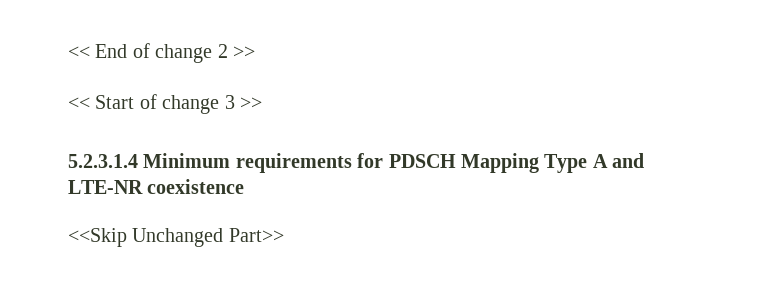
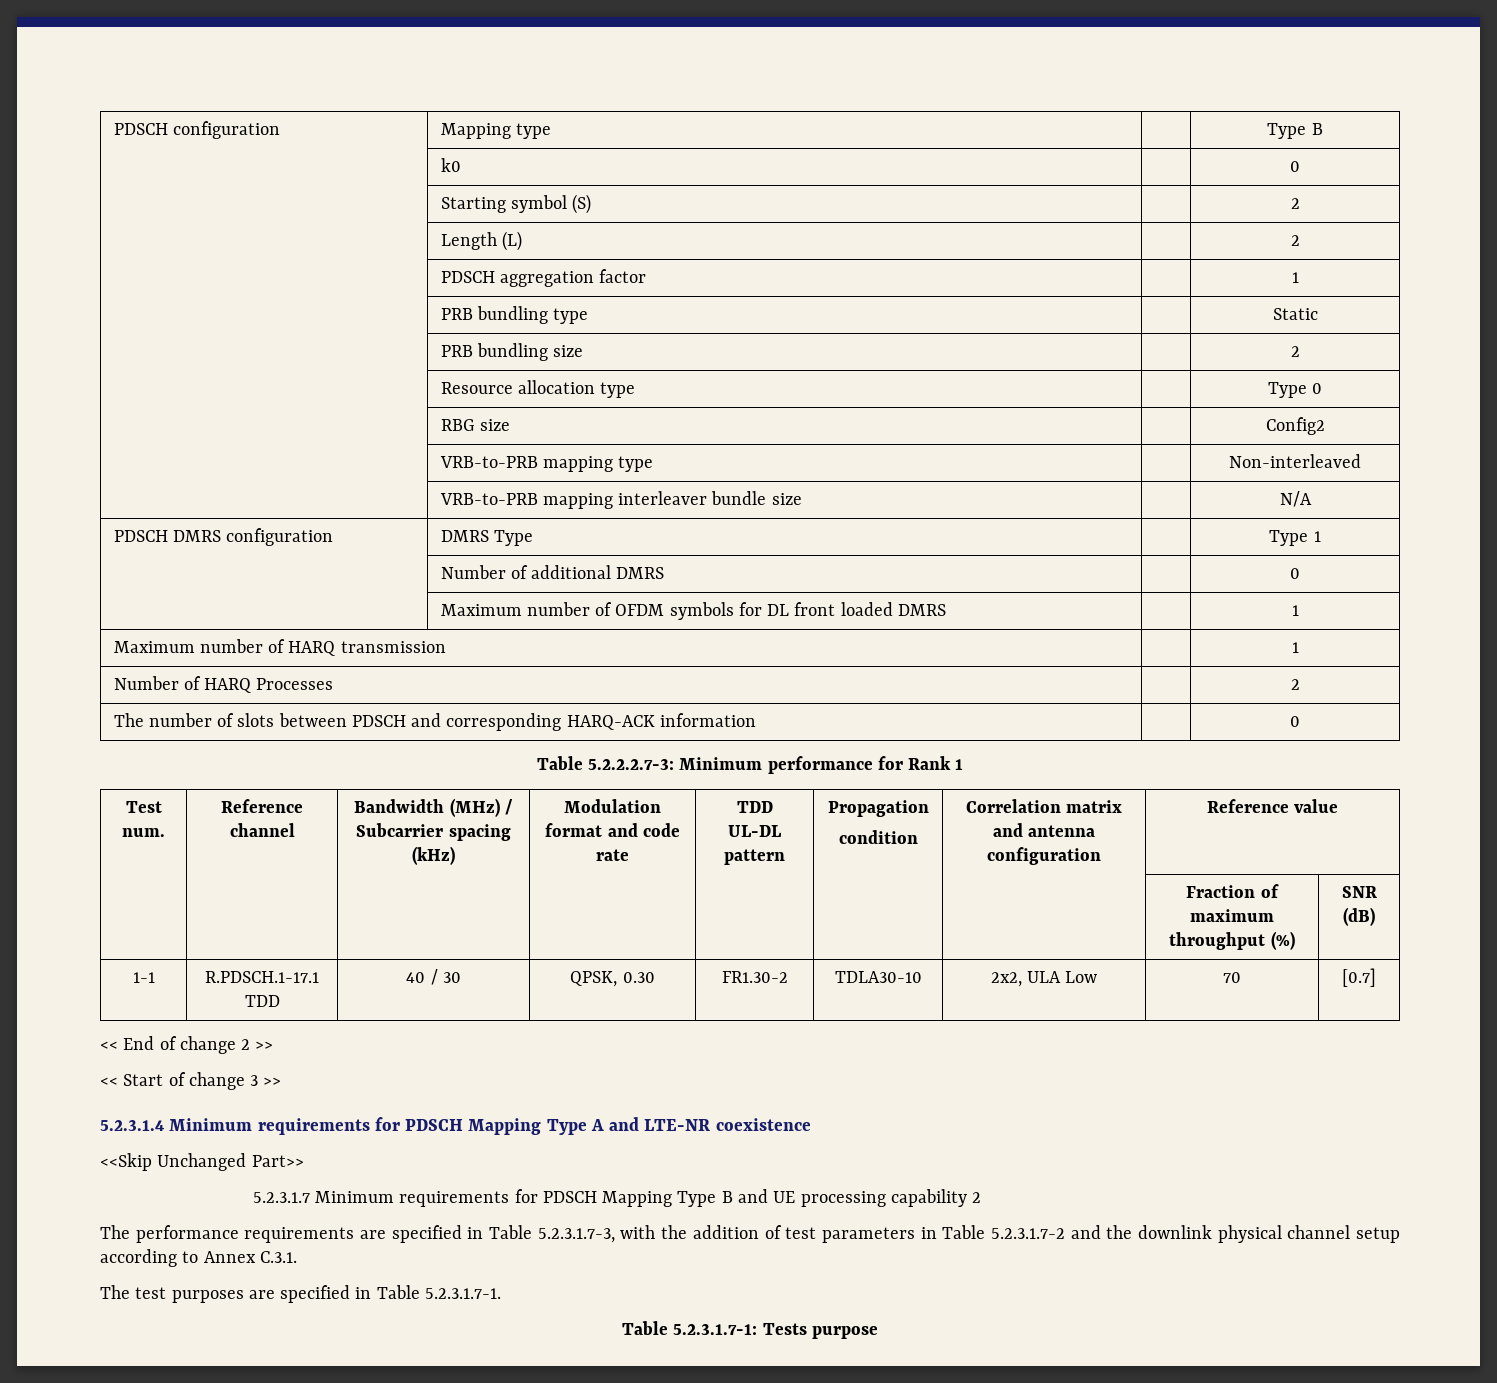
+ PDSCH configuration | Mapping type | | Type B
+ | k0 | | 0
+ | Starting symbol (S) | | 2
+ | Length (L) | | 2
+ | PDSCH aggregation factor | | 1
+ | PRB bundling type | | Static
+ | PRB bundling size | | 2
+ | Resource allocation type | | Type 0
+ | RBG size | | Config2
+ | VRB-to-PRB mapping type | | Non-interleaved
+ | VRB-to-PRB mapping interleaver bundle size | | N/A
+ PDSCH DMRS configuration | DMRS Type | | Type 1
+ | Number of additional DMRS | | 0
+ | Maximum number of OFDM symbols for DL front loaded DMRS | | 1
+ Maximum number of HARQ transmission | | 1
+ Number of HARQ Processes | | 2
+ The number of slots between PDSCH and corresponding HARQ-ACK information | | 0
+ Table 5.2.2.2.7-3: Minimum performance for Rank 1
+ Test num. | Reference channel | Bandwidth (MHz) / Subcarrier spacing (kHz) | Modulation format and code rate | TDD UL-DL pattern | Propagation
+ condition | Correlation matrix and antenna configuration | Reference value
+ | | | | | | | Fraction of maximum throughput (%) | SNR (dB)
+ 1-1 | R.PDSCH.1-17.1 TDD | 40 / 30 | QPSK, 0.30 | FR1.30-2 | TDLA30-10 | 2x2, ULA Low | 70 | [0.7]
+ 5.2.3.1.7 Minimum requirements for PDSCH Mapping Type B and UE processing capability 2
+ The performance requirements are specified in Table 5.2.3.1.7-3, with the addition of test parameters in Table 5.2.3.1.7-2 and the downlink physical channel setup according to Annex C.3.1.
+ The test purposes are specified in Table 5.2.3.1.7-1.
+ Table 5.2.3.1.7-1: Tests purpose

